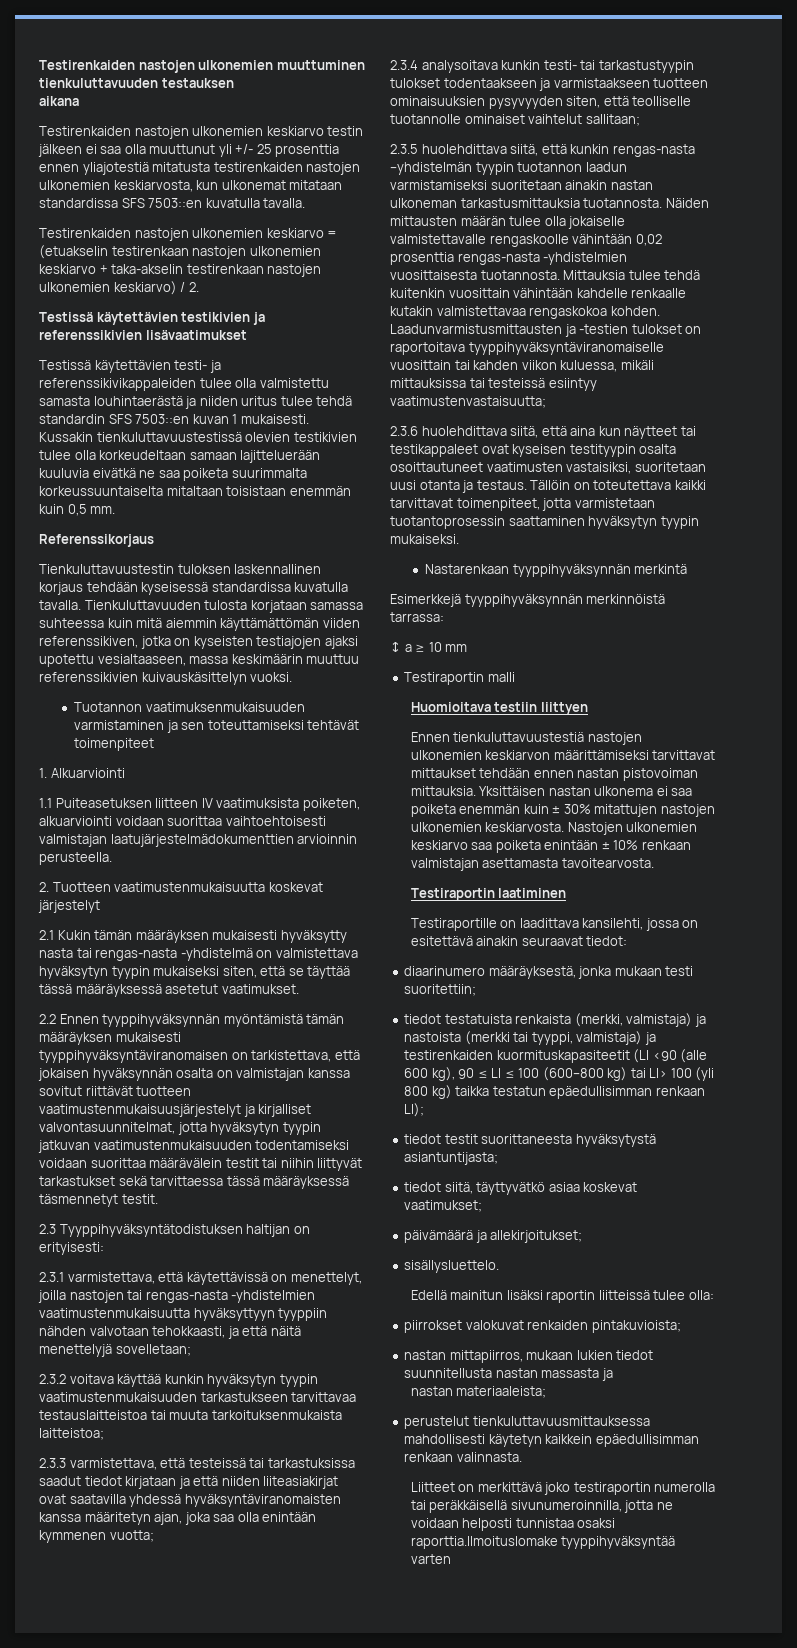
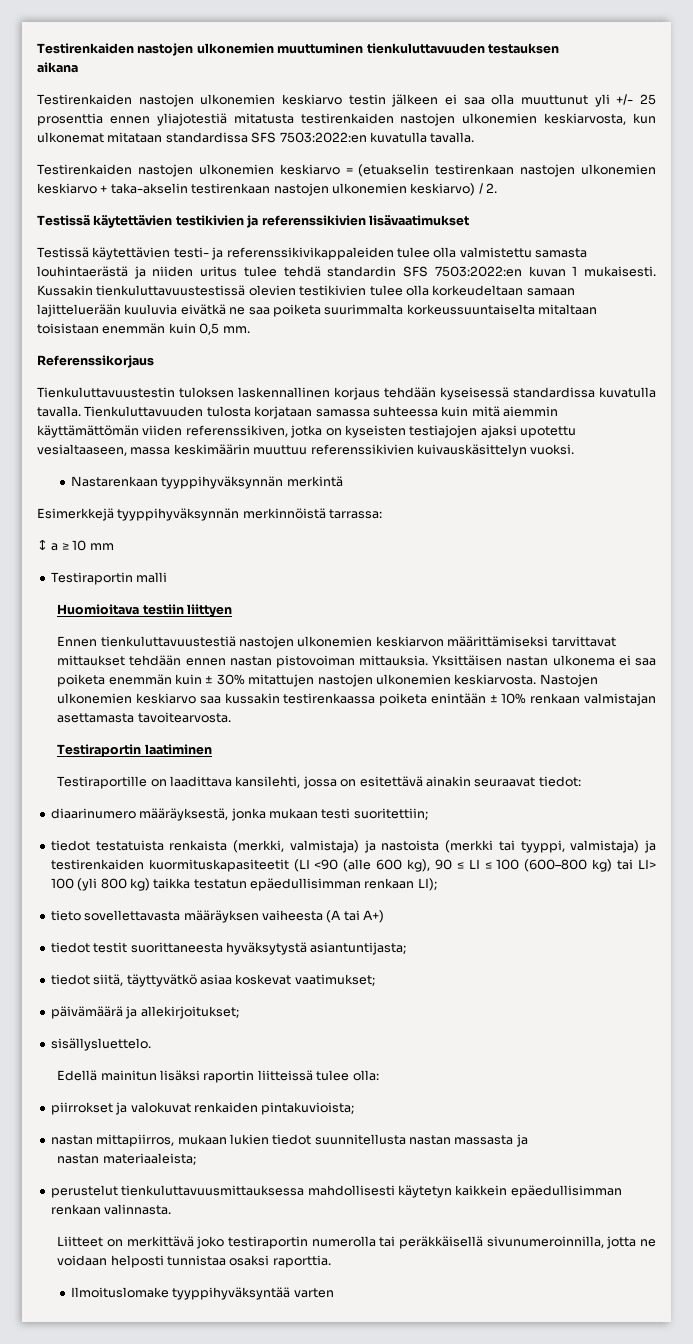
- Testirenkaiden nastojen ulkonemien keskiarvo testin jälkeen ei saa olla muuttunut yli +/- 25 prosenttia ennen yliajotestiä mitatusta testirenkaiden nastojen ulkonemien keskiarvosta, kun ulkonemat mitataan standardissa SFS 7503::en kuvatulla tavalla.
+ Testirenkaiden nastojen ulkonemien keskiarvo testin jälkeen ei saa olla muuttunut yli +/- 25 prosenttia ennen yliajotestiä mitatusta testirenkaiden nastojen ulkonemien keskiarvosta, kun ulkonemat mitataan standardissa SFS 7503:2022:en kuvatulla tavalla.
- Testissä käytettävien testi- ja referenssikivikappaleiden tulee olla valmistettu samasta louhintaerästä ja niiden uritus tulee tehdä standardin SFS 7503::en kuvan 1 mukaisesti.
+ Testissä käytettävien testi- ja referenssikivikappaleiden tulee olla valmistettu samasta louhintaerästä ja niiden uritus tulee tehdä standardin SFS 7503:2022:en kuvan 1 mukaisesti.
- Tuotannon vaatimuksenmukaisuuden varmistaminen ja sen toteuttamiseksi tehtävät toimenpiteet
- 1. Alkuarviointi
- 1.1 Puiteasetuksen liitteen IV vaatimuksista poiketen, alkuarviointi voidaan suorittaa vaihtoehtoisesti valmistajan laatujärjestelmädokumenttien arvioinnin perusteella.
- 2. Tuotteen vaatimustenmukaisuutta koskevat järjestelyt
- 2.1 Kukin tämän määräyksen mukaisesti hyväksytty nasta tai rengas-nasta -yhdistelmä on valmistettava hyväksytyn tyypin mukaiseksi siten, että se täyttää tässä määräyksessä asetetut vaatimukset.
- 2.2 Ennen tyyppihyväksynnän myöntämistä tämän määräyksen mukaisesti tyyppihyväksyntäviranomaisen on tarkistettava, että jokaisen hyväksynnän osalta on valmistajan kanssa sovitut riittävät tuotteen vaatimustenmukaisuusjärjestelyt ja kirjalliset valvontasuunnitelmat, jotta hyväksytyn tyypin jatkuvan vaatimustenmukaisuuden todentamiseksi voidaan suorittaa määrävälein testit tai niihin liittyvät tarkastukset sekä tarvittaessa tässä määräyksessä täsmennetyt testit.
- 2.3 Tyyppihyväksyntätodistuksen haltijan on erityisesti:
- 2.3.1 varmistettava, että käytettävissä on menettelyt, joilla nastojen tai rengas-nasta -yhdistelmien vaatimustenmukaisuutta hyväksyttyyn tyyppiin nähden valvotaan tehokkaasti, ja että näitä menettelyjä sovelletaan;
- 2.3.2 voitava käyttää kunkin hyväksytyn tyypin vaatimustenmukaisuuden tarkastukseen tarvittavaa testauslaitteistoa tai muuta tarkoituksenmukaista laitteistoa;
- 2.3.3 varmistettava, että testeissä tai tarkastuksissa saadut tiedot kirjataan ja että niiden liiteasiakirjat ovat saatavilla yhdessä hyväksyntäviranomaisten kanssa määritetyn ajan, joka saa olla enintään kymmenen vuotta;
- 2.3.4 analysoitava kunkin testi- tai tarkastustyypin tulokset todentaakseen ja varmistaakseen tuotteen ominaisuuksien pysyvyyden siten, että teolliselle tuotannolle ominaiset vaihtelut sallitaan;
- 2.3.5 huolehdittava siitä, että kunkin rengas-nasta –yhdistelmän tyypin tuotannon laadun varmistamiseksi suoritetaan ainakin nastan ulkoneman tarkastusmittauksia tuotannosta. Näiden mittausten määrän tulee olla jokaiselle valmistettavalle rengaskoolle vähintään 0,02 prosenttia rengas-nasta -yhdistelmien vuosittaisesta tuotannosta. Mittauksia tulee tehdä kuitenkin vuosittain vähintään kahdelle renkaalle kutakin valmistettavaa rengaskokoa kohden. Laadunvarmistusmittausten ja -testien tulokset on raportoitava tyyppihyväksyntäviranomaiselle vuosittain tai kahden viikon kuluessa, mikäli mittauksissa tai testeissä esiintyy vaatimustenvastaisuutta;
- 2.3.6 huolehdittava siitä, että aina kun näytteet tai testikappaleet ovat kyseisen testityypin osalta osoittautuneet vaatimusten vastaisiksi, suoritetaan uusi otanta ja testaus. Tällöin on toteutettava kaikki tarvittavat toimenpiteet, jotta varmistetaan tuotantoprosessin saattaminen hyväksytyn tyypin mukaiseksi.
- Nastojen ulkonemien keskiarvo saa poiketa enintään ± 10% renkaan valmistajan asettamasta tavoitearvosta.
+ Nastojen ulkonemien keskiarvo saa kussakin testirenkaassa poiketa enintään ± 10% renkaan valmistajan asettamasta tavoitearvosta.
+ tieto sovellettavasta määräyksen vaiheesta (A tai A+)
- piirrokset valokuvat renkaiden pintakuvioista;
+ piirrokset ja valokuvat renkaiden pintakuvioista;
- Liitteet on merkittävä joko testiraportin numerolla tai peräkkäisellä sivunumeroinnilla, jotta ne voidaan helposti tunnistaa osaksi raporttia.Ilmoituslomake tyyppihyväksyntää varten
+ Liitteet on merkittävä joko testiraportin numerolla tai peräkkäisellä sivunumeroinnilla, jotta ne voidaan helposti tunnistaa osaksi raporttia.
+ Ilmoituslomake tyyppihyväksyntää varten

